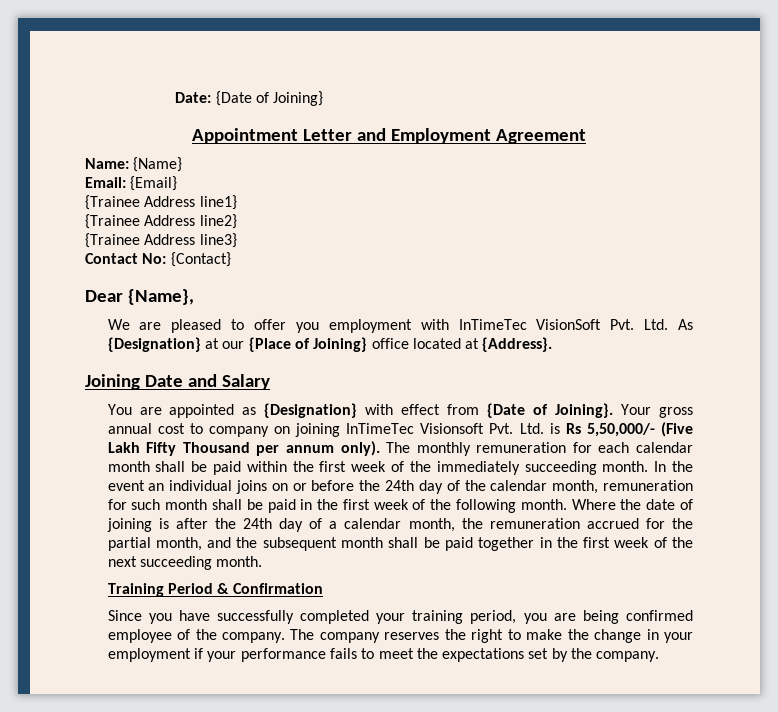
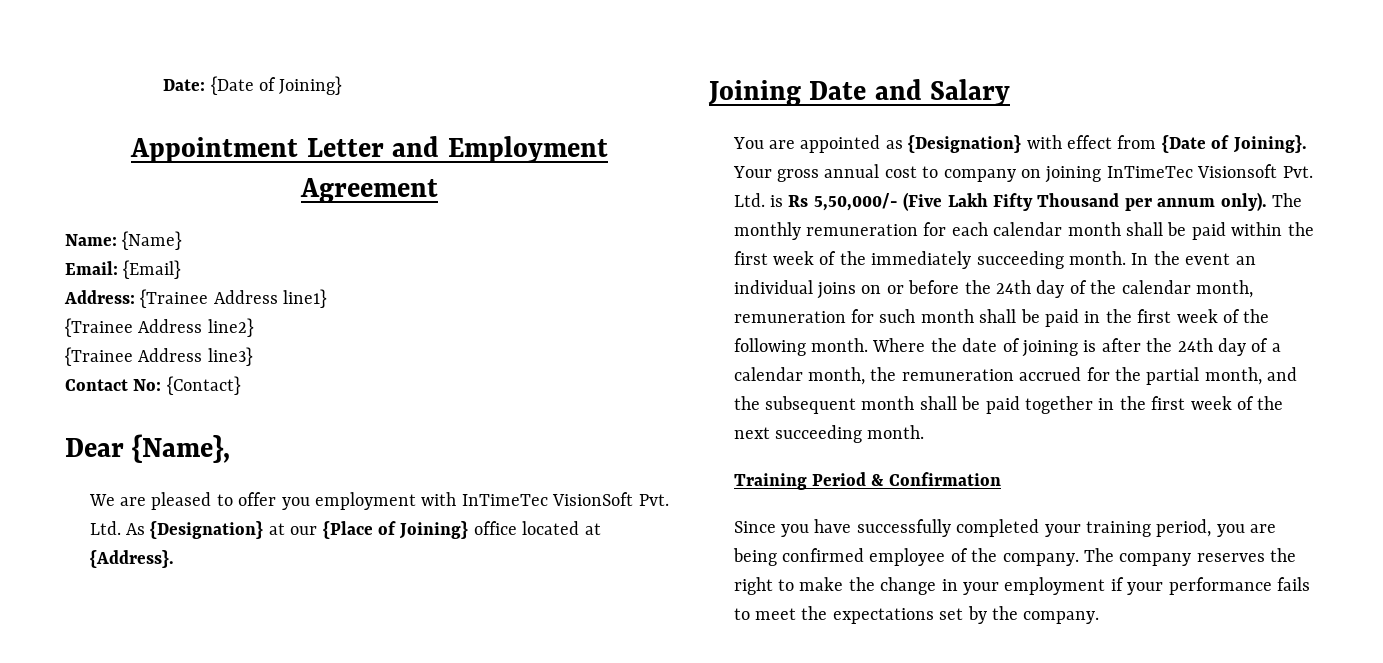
- {Trainee Address line1}
+ Address: {Trainee Address line1}

